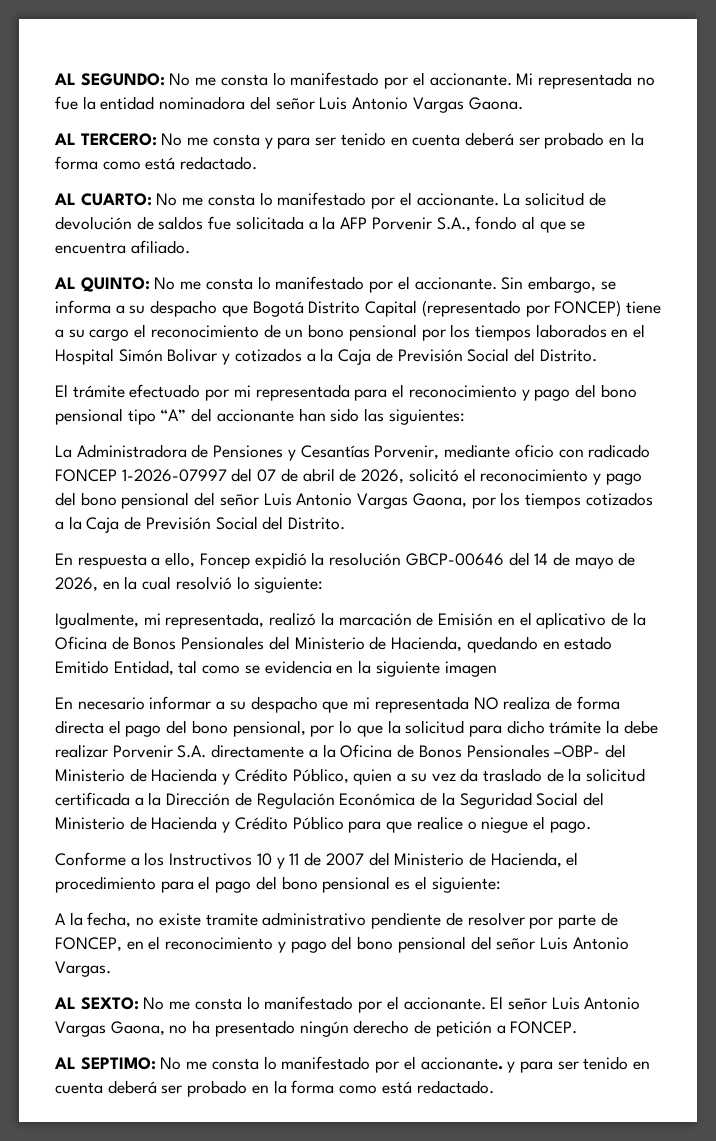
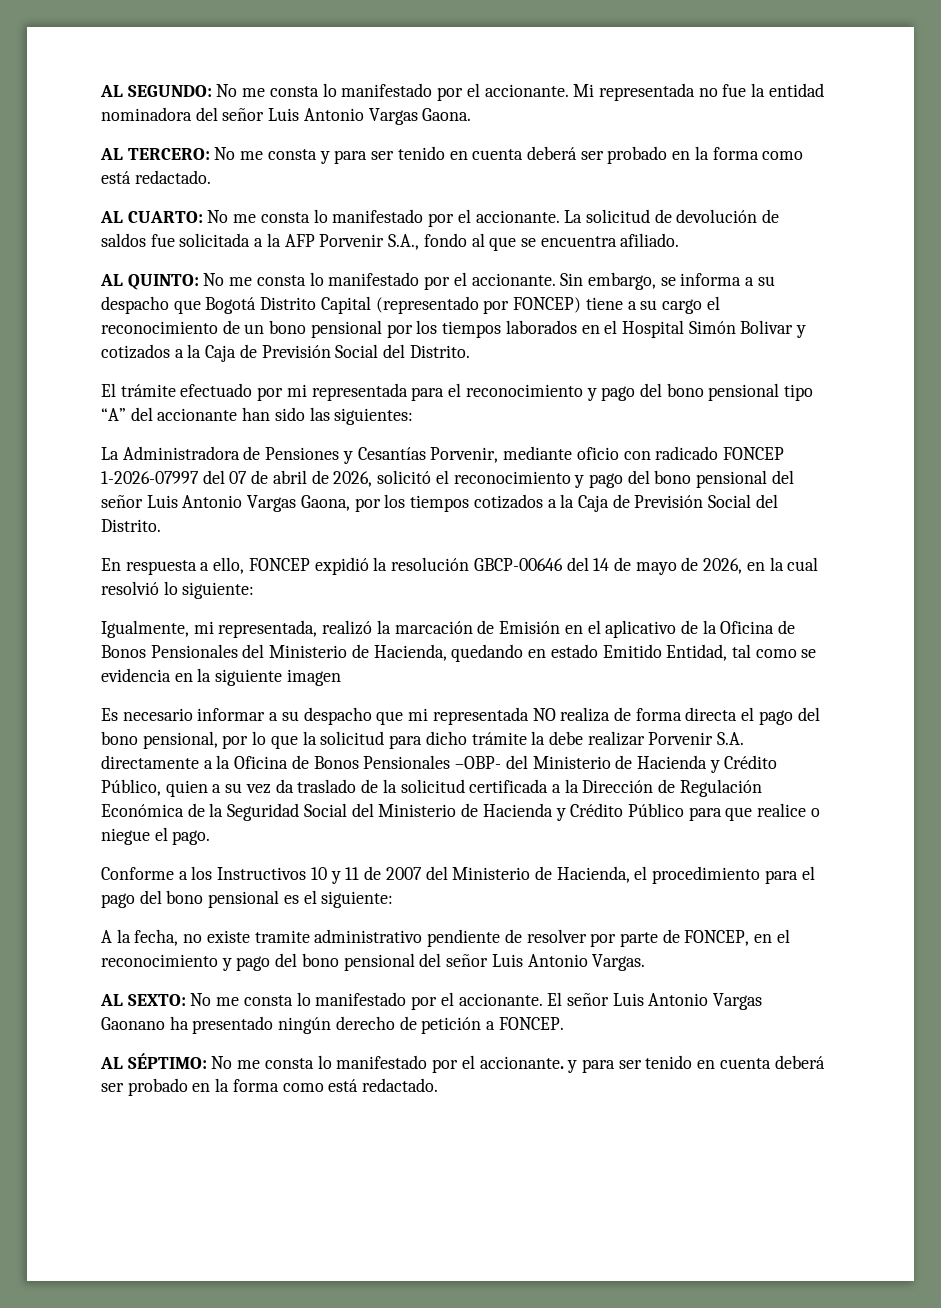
- En respuesta a ello, Foncep expidió la resolución GBCP-00646 del 14 de mayo de 2026, en la cual resolvió lo siguiente:
+ En respuesta a ello, FONCEP expidió la resolución GBCP-00646 del 14 de mayo de 2026, en la cual resolvió lo siguiente:
- En necesario informar a su despacho que mi representada NO realiza de forma directa el pago del bono pensional, por lo que la solicitud para dicho trámite la debe realizar Porvenir S.A. directamente a la Oficina de Bonos Pensionales –OBP- del Ministerio de Hacienda y Crédito Público, quien a su vez da traslado de la solicitud certificada a la Dirección de Regulación Económica de la Seguridad Social del Ministerio de Hacienda y Crédito Público para que realice o niegue el pago.
+ Es necesario informar a su despacho que mi representada NO realiza de forma directa el pago del bono pensional, por lo que la solicitud para dicho trámite la debe realizar Porvenir S.A. directamente a la Oficina de Bonos Pensionales –OBP- del Ministerio de Hacienda y Crédito Público, quien a su vez da traslado de la solicitud certificada a la Dirección de Regulación Económica de la Seguridad Social del Ministerio de Hacienda y Crédito Público para que realice o niegue el pago.
- El señor Luis Antonio Vargas Gaona, no ha presentado ningún derecho de petición a FONCEP.
+ El señor Luis Antonio Vargas Gaonano ha presentado ningún derecho de petición a FONCEP.
- AL SEPTIMO: No me consta lo manifestado por el accionante. y para ser tenido en cuenta deberá ser probado en la forma como está redactado.
+ AL SÉPTIMO: No me consta lo manifestado por el accionante. y para ser tenido en cuenta deberá ser probado en la forma como está redactado.

